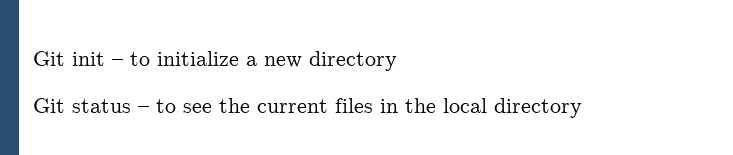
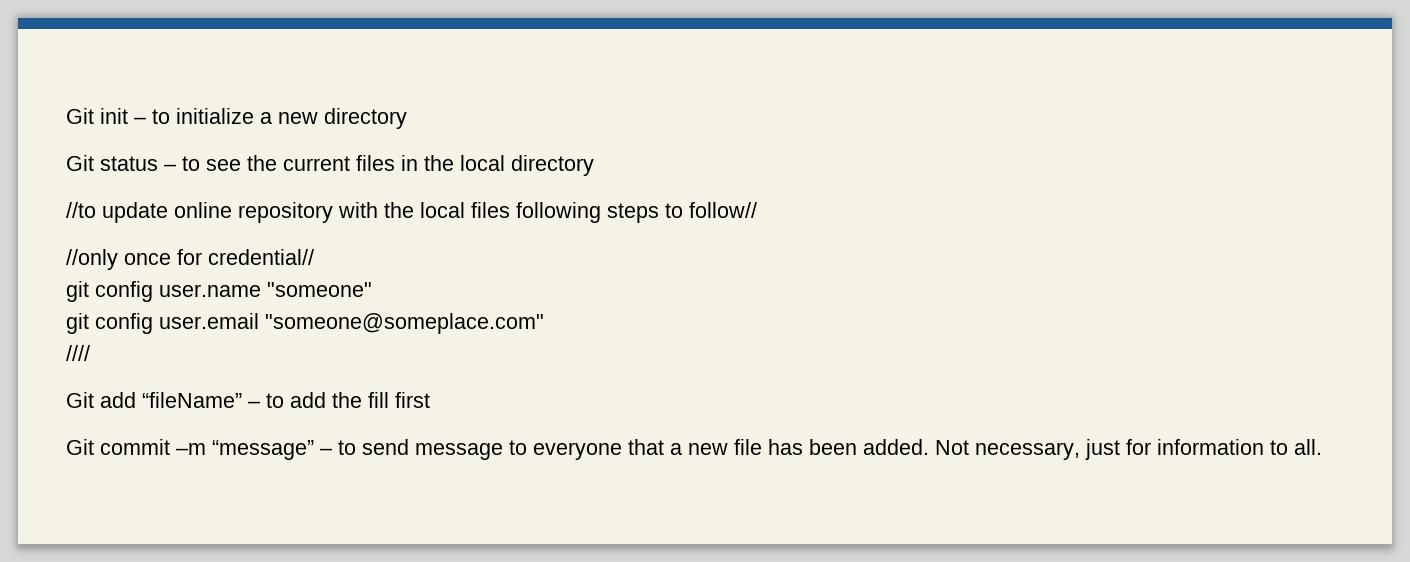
+ //to update online repository with the local files following steps to follow//
+ //only once for credential//
+ git config user.name "someone"
+ git config user.email "someone@someplace.com"
+ ////
+ Git add “fileName” – to add the fill first
+ Git commit –m “message” – to send message to everyone that a new file has been added. Not necessary, just for information to all.

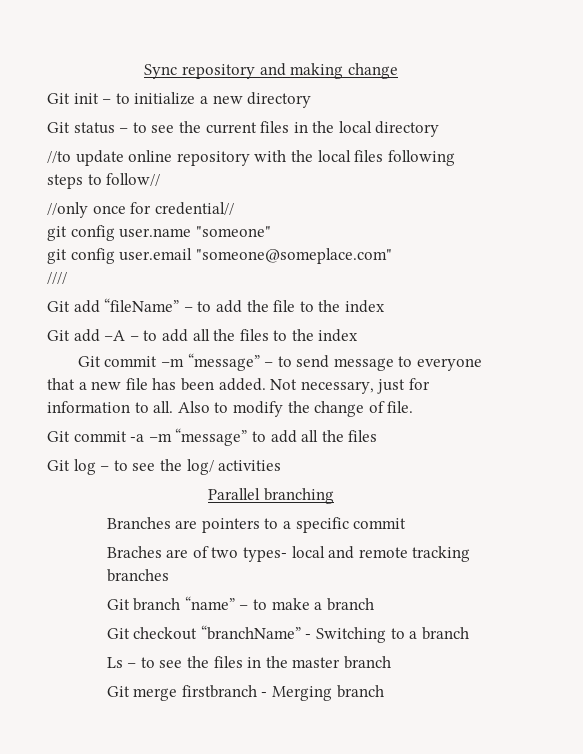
+ Sync repository and making change
- Git add “fileName” – to add the fill first
+ Git add “fileName” – to add the file to the index
+ Git add –A – to add all the files to the index
+ Also to modify the change of file.
+ Git commit -a –m “message” to add all the files
+ Git log – to see the log/ activities
+ Parallel branching
+ Branches are pointers to a specific commit
+ Braches are of two types- local and remote tracking branches
+ Git branch “name” – to make a branch
+ Git checkout “branchName” - Switching to a branch
+ Ls – to see the files in the master branch
+ Git merge firstbranch - Merging branch

